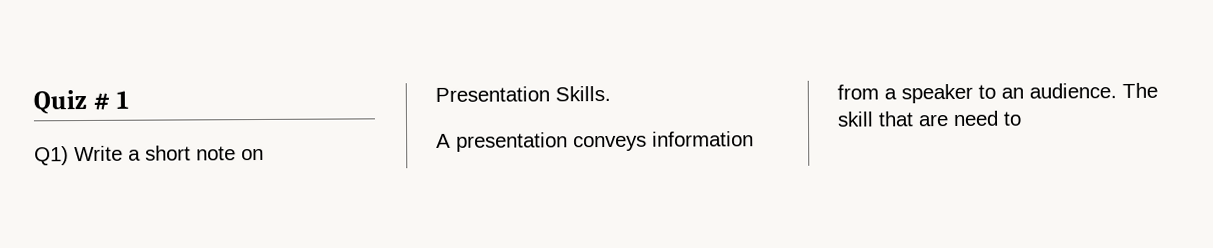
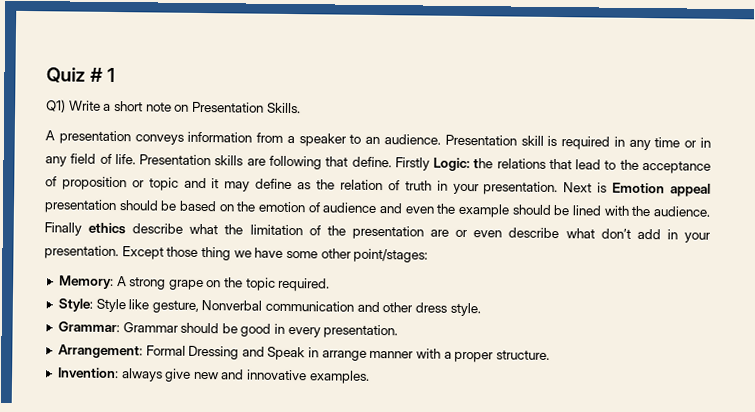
- The skill that are need to
+ Presentation skill is required in any time or in any field of life. Presentation skills are following that define. Firstly Logic: the relations that lead to the acceptance of proposition or topic and it may define as the relation of truth in your presentation. Next is Emotion appeal presentation should be based on the emotion of audience and even the example should be lined with the audience. Finally ethics describe what the limitation of the presentation are or even describe what don’t add in your presentation. Except those thing we have some other point/stages:
+ Memory: A strong grape on the topic required.
+ Style: Style like gesture, Nonverbal communication and other dress style.
+ Grammar: Grammar should be good in every presentation.
+ Arrangement: Formal Dressing and Speak in arrange manner with a proper structure.
+ Invention: always give new and innovative examples.

